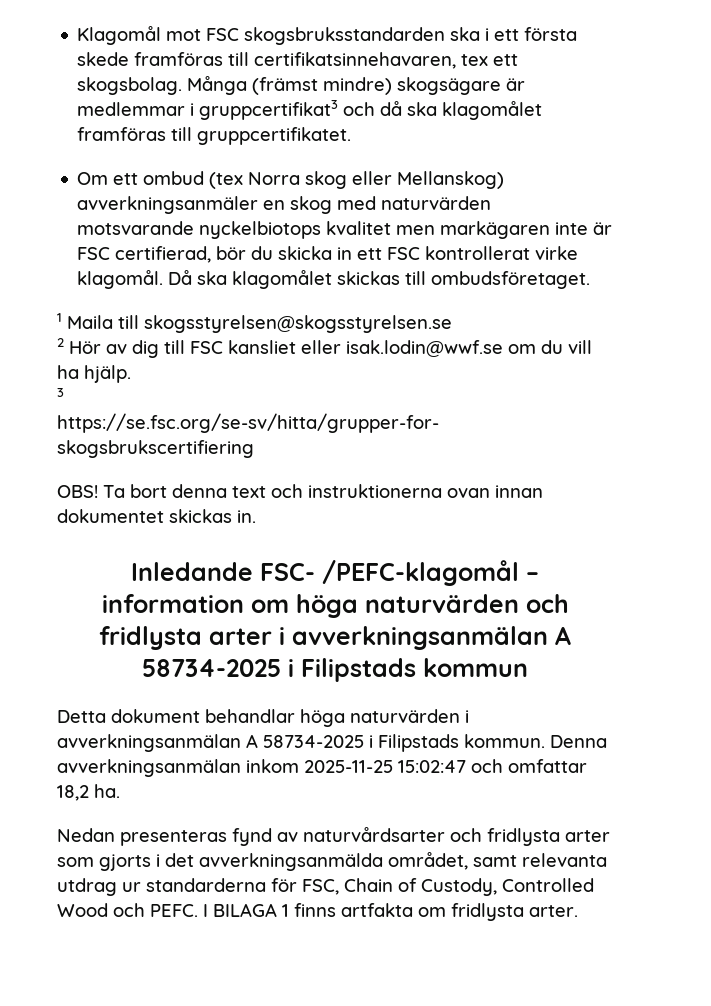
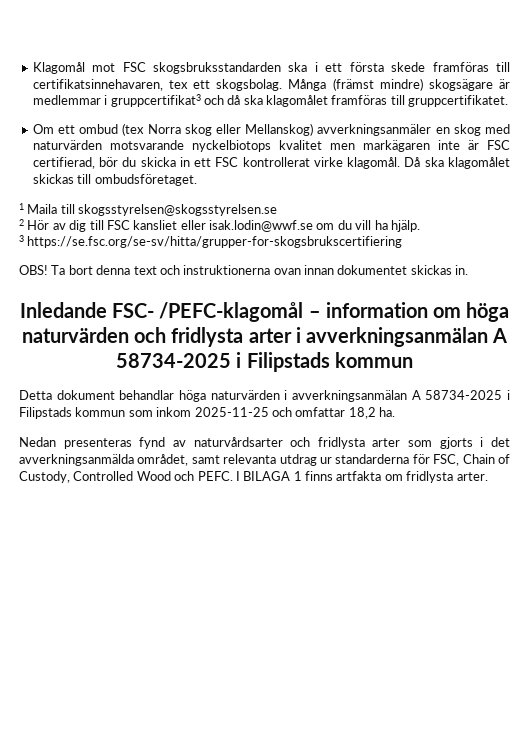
- Detta dokument behandlar höga naturvärden i avverkningsanmälan A 58734-2025 i Filipstads kommun. Denna avverkningsanmälan inkom 2025-11-25 15:02:47 och omfattar 18,2 ha.
+ Detta dokument behandlar höga naturvärden i avverkningsanmälan A 58734-2025 i Filipstads kommun som inkom 2025-11-25 och omfattar 18,2 ha.

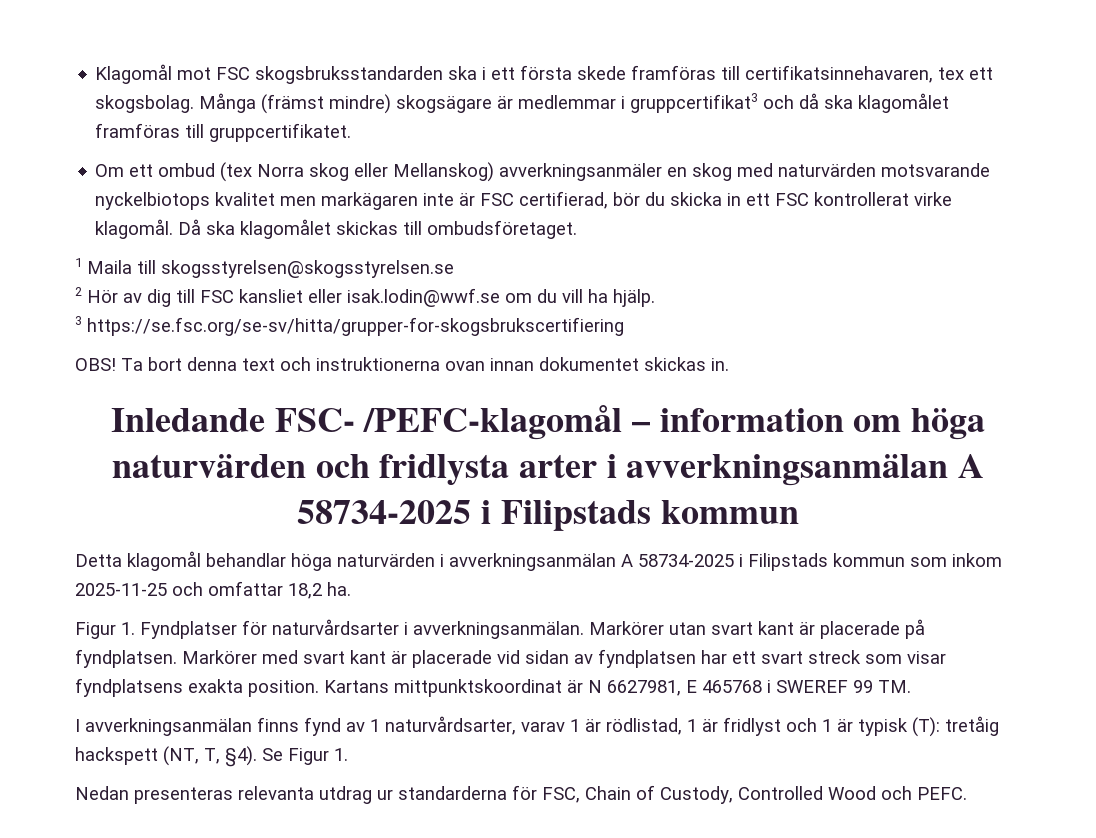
- Detta dokument behandlar höga naturvärden i avverkningsanmälan A 58734-2025 i Filipstads kommun som inkom 2025-11-25 och omfattar 18,2 ha.
+ Detta klagomål behandlar höga naturvärden i avverkningsanmälan A 58734-2025 i Filipstads kommun som inkom 2025-11-25 och omfattar 18,2 ha.
- Nedan presenteras fynd av naturvårdsarter och fridlysta arter som gjorts i det avverkningsanmälda området, samt relevanta utdrag ur standarderna för FSC, Chain of Custody, Controlled Wood och PEFC. I BILAGA 1 finns artfakta om fridlysta arter.
+ Figur 1. Fyndplatser för naturvårdsarter i avverkningsanmälan. Markörer utan svart kant är placerade på fyndplatsen. Markörer med svart kant är placerade vid sidan av fyndplatsen har ett svart streck som visar fyndplatsens exakta position. Kartans mittpunktskoordinat är N 6627981, E 465768 i SWEREF 99 TM.
+ I avverkningsanmälan finns fynd av 1 naturvårdsarter, varav 1 är rödlistad, 1 är fridlyst och 1 är typisk (T): tretåig hackspett (NT, T, §4). Se Figur 1.
+ Nedan presenteras relevanta utdrag ur standarderna för FSC, Chain of Custody, Controlled Wood och PEFC.

